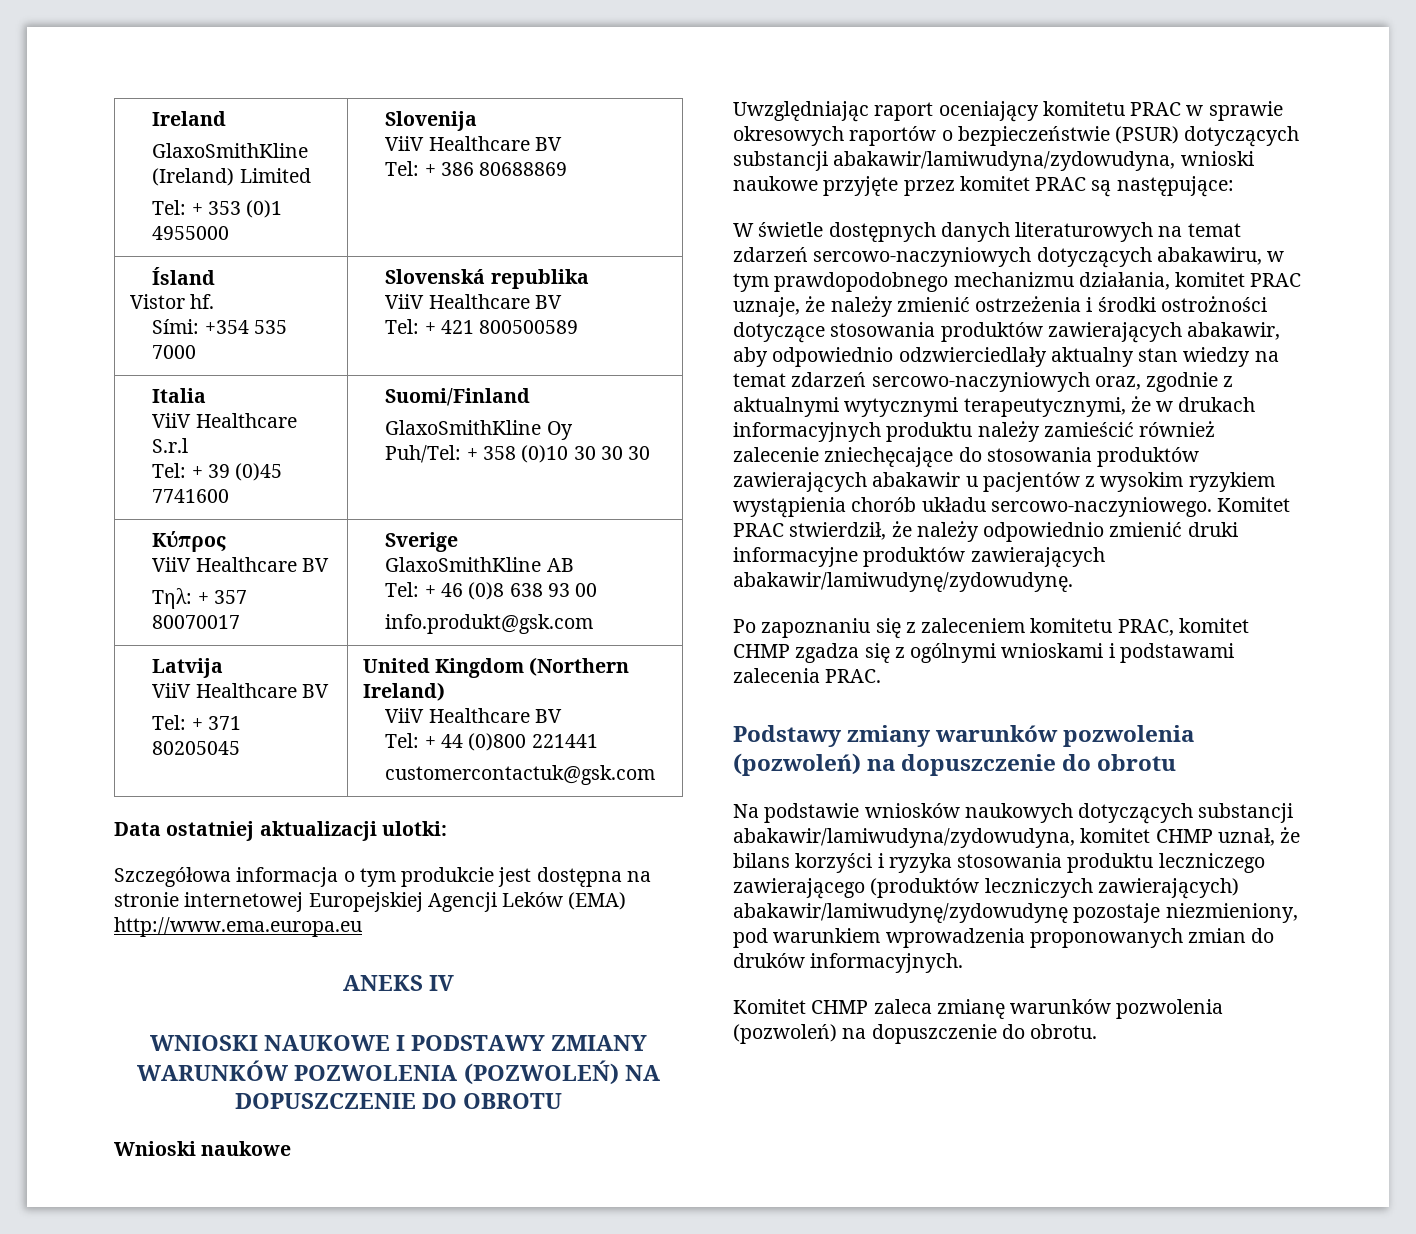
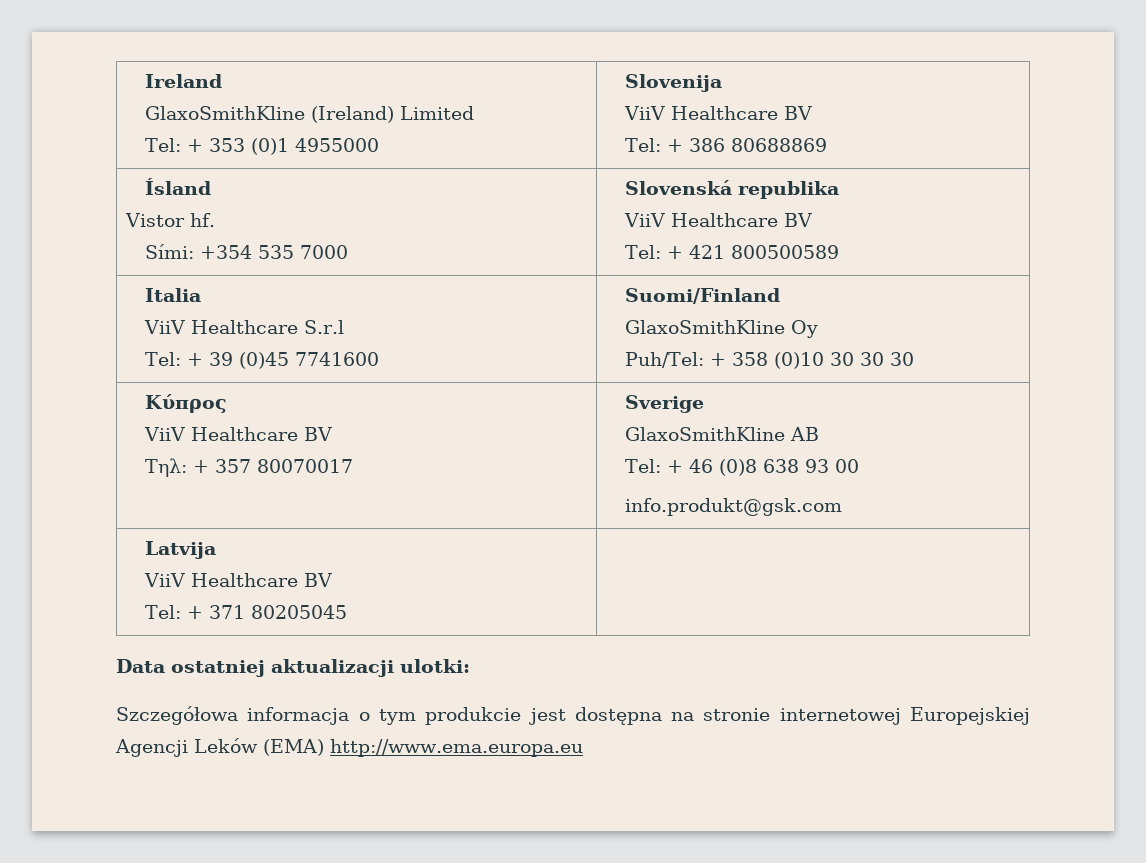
  Latvija
  ViiV Healthcare BV
- Tel: + 371 80205045 | United Kingdom (Northern Ireland)
- ViiV Healthcare BV
- Tel: + 44 (0)800 221441
- customercontactuk@gsk.com
+ Tel: + 371 80205045 |
- ANEKS IV
- WNIOSKI NAUKOWE I PODSTAWY ZMIANY WARUNKÓW POZWOLENIA (POZWOLEŃ) NA DOPUSZCZENIE DO OBROTU
- Wnioski naukowe
- Uwzględniając raport oceniający komitetu PRAC w sprawie okresowych raportów o bezpieczeństwie (PSUR) dotyczących substancji abakawir/lamiwudyna/zydowudyna, wnioski naukowe przyjęte przez komitet PRAC są następujące:
- W świetle dostępnych danych literaturowych na temat zdarzeń sercowo-naczyniowych dotyczących abakawiru, w tym prawdopodobnego mechanizmu działania, komitet PRAC uznaje, że należy zmienić ostrzeżenia i środki ostrożności dotyczące stosowania produktów zawierających abakawir, aby odpowiednio odzwierciedlały aktualny stan wiedzy na temat zdarzeń sercowo-naczyniowych oraz, zgodnie z aktualnymi wytycznymi terapeutycznymi, że w drukach informacyjnych produktu należy zamieścić również zalecenie zniechęcające do stosowania produktów zawierających abakawir u pacjentów z wysokim ryzykiem wystąpienia chorób układu sercowo-naczyniowego. Komitet PRAC stwierdził, że należy odpowiednio zmienić druki informacyjne produktów zawierających abakawir/lamiwudynę/zydowudynę.
- Po zapoznaniu się z zaleceniem komitetu PRAC, komitet CHMP zgadza się z ogólnymi wnioskami i podstawami zalecenia PRAC.
- Podstawy zmiany warunków pozwolenia (pozwoleń) na dopuszczenie do obrotu
- Na podstawie wniosków naukowych dotyczących substancji abakawir/lamiwudyna/zydowudyna, komitet CHMP uznał, że bilans korzyści i ryzyka stosowania produktu leczniczego zawierającego (produktów leczniczych zawierających) abakawir/lamiwudynę/zydowudynę pozostaje niezmieniony, pod warunkiem wprowadzenia proponowanych zmian do druków informacyjnych.
- Komitet CHMP zaleca zmianę warunków pozwolenia (pozwoleń) na dopuszczenie do obrotu.

